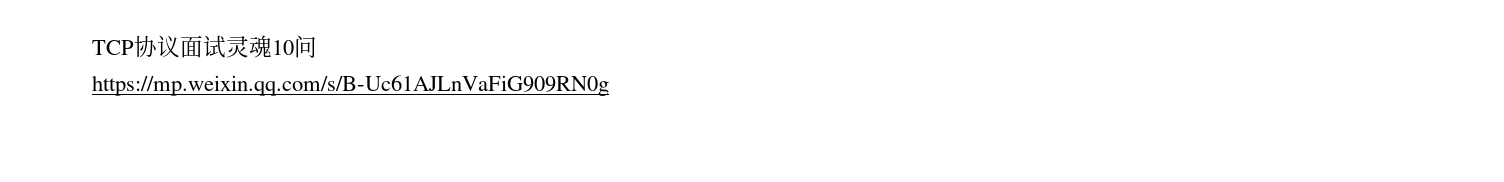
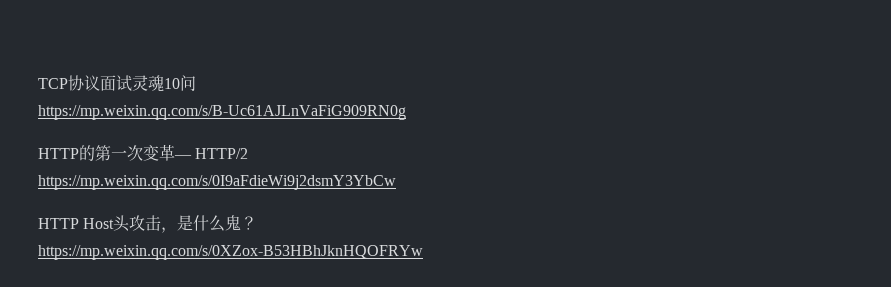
+ HTTP的第一次变革— HTTP/2
+ https://mp.weixin.qq.com/s/0I9aFdieWi9j2dsmY3YbCw
+ HTTP Host头攻击，是什么鬼？
+ https://mp.weixin.qq.com/s/0XZox-B53HBhJknHQOFRYw

